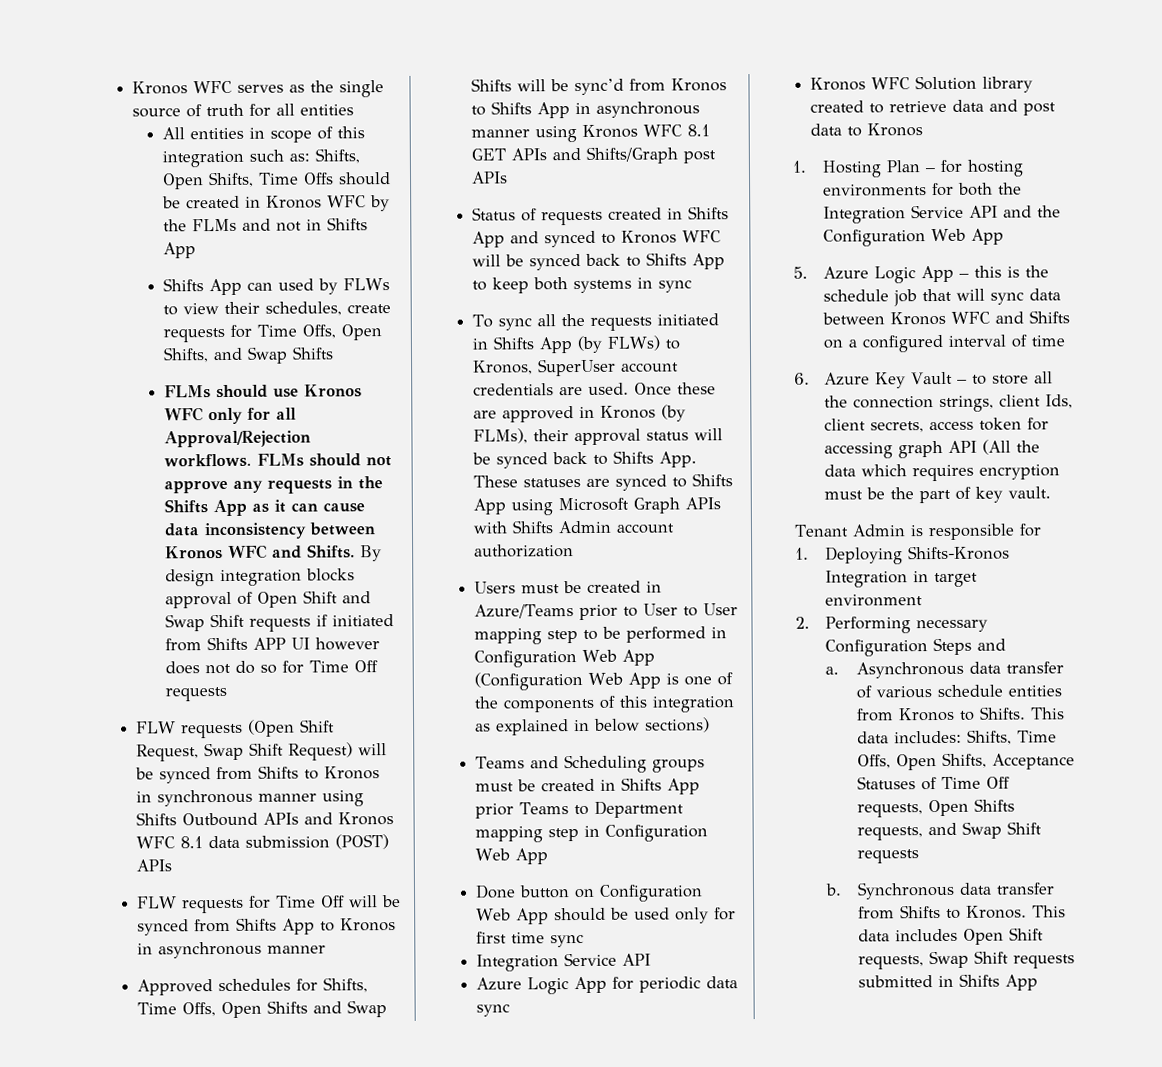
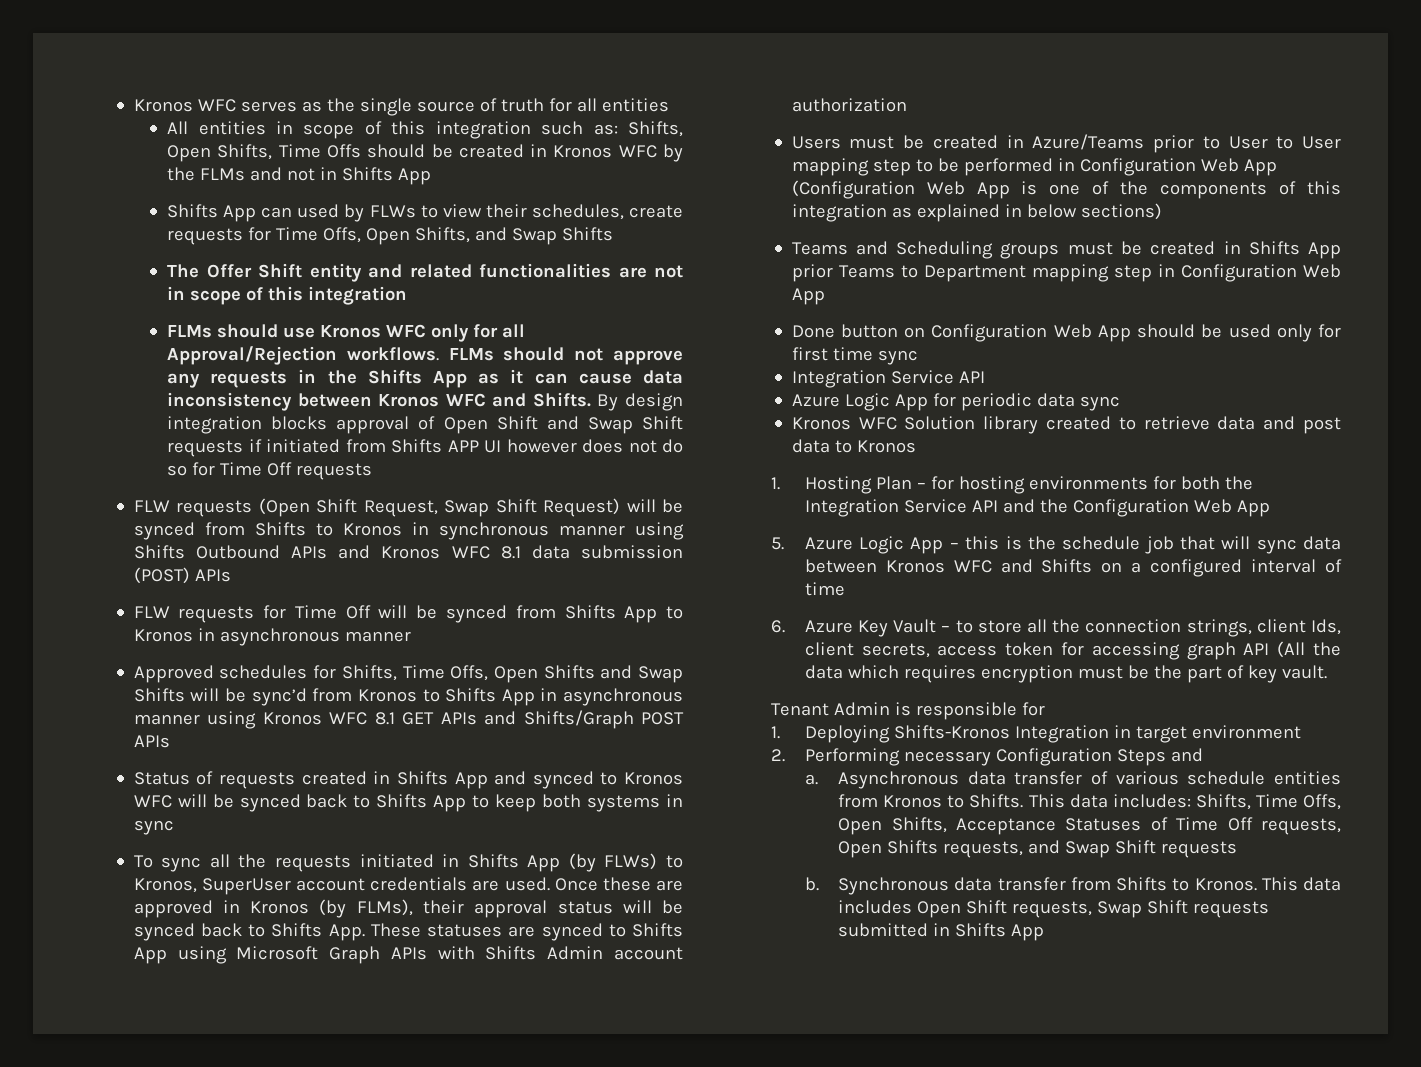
+ The Offer Shift entity and related functionalities are not in scope of this integration
- Approved schedules for Shifts, Time Offs, Open Shifts and Swap Shifts will be sync’d from Kronos to Shifts App in asynchronous manner using Kronos WFC 8.1 GET APIs and Shifts/Graph post APIs
+ Approved schedules for Shifts, Time Offs, Open Shifts and Swap Shifts will be sync’d from Kronos to Shifts App in asynchronous manner using Kronos WFC 8.1 GET APIs and Shifts/Graph POST APIs

